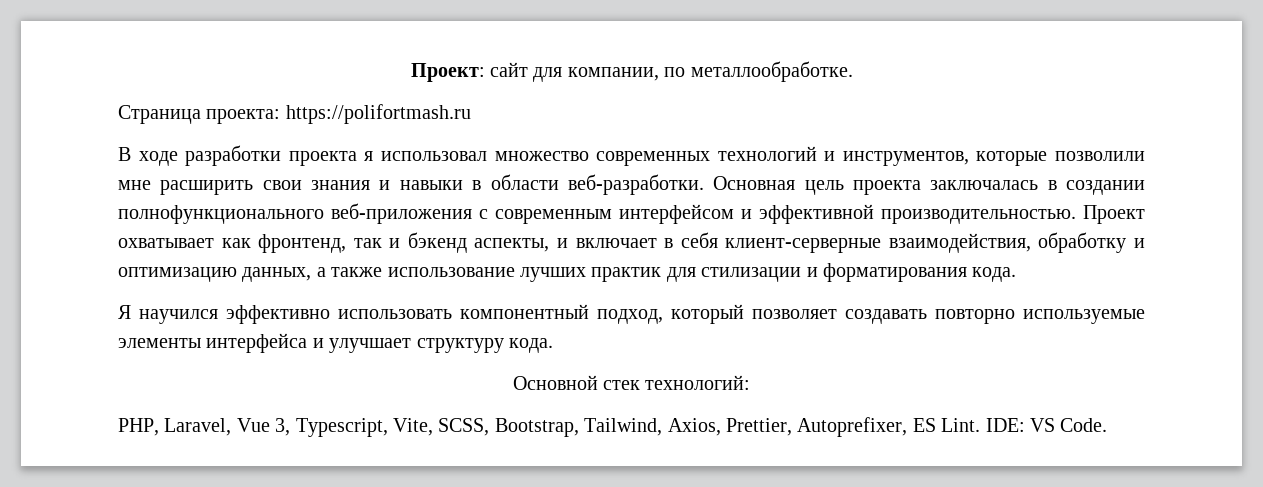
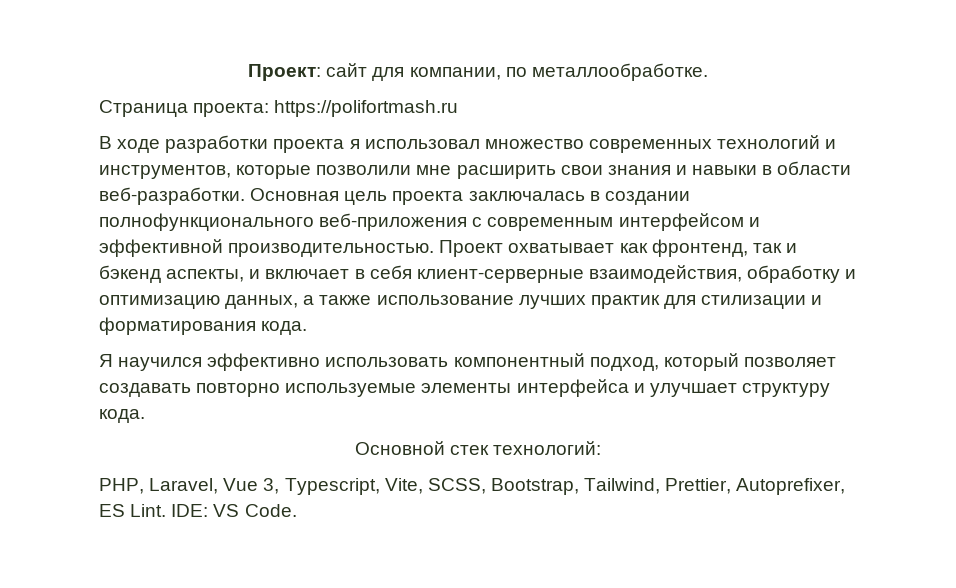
- PHP, Laravel, Vue 3, Typescript, Vite, SCSS, Bootstrap, Tailwind, Axios, Prettier, Autoprefixer, ES Lint.
+ PHP, Laravel, Vue 3, Typescript, Vite, SCSS, Bootstrap, Tailwind, Prettier, Autoprefixer, ES Lint.

